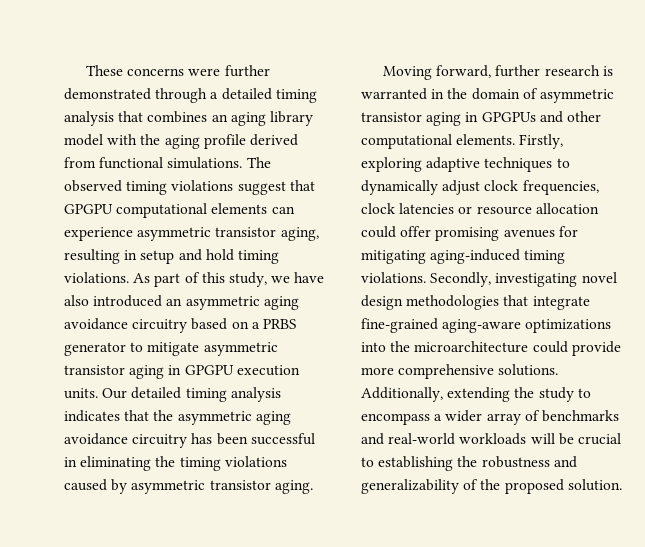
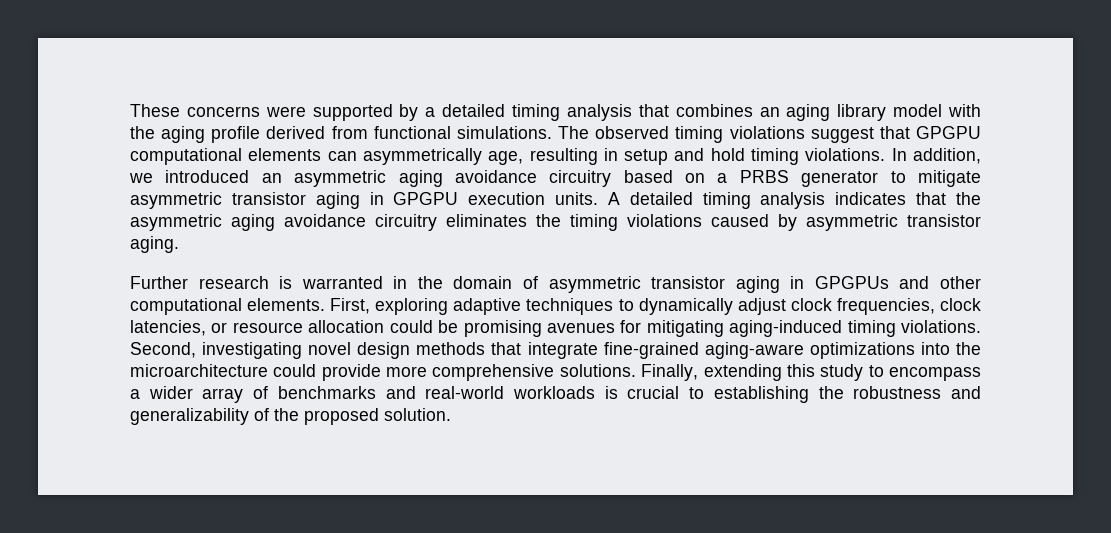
- These concerns were further demonstrated through a detailed timing analysis that combines an aging library model with the aging profile derived from functional simulations.
+ These concerns were supported by a detailed timing analysis that combines an aging library model with the aging profile derived from functional simulations.
- The observed timing violations suggest that GPGPU computational elements can experience asymmetric transistor aging, resulting in setup and hold timing violations.
+ The observed timing violations suggest that GPGPU computational elements can asymmetrically age, resulting in setup and hold timing violations.
- As part of this study, we have also introduced an asymmetric aging avoidance circuitry based on a PRBS generator to mitigate asymmetric transistor aging in GPGPU execution units.
+ In addition, we introduced an asymmetric aging avoidance circuitry based on a PRBS generator to mitigate asymmetric transistor aging in GPGPU execution units.
- Our detailed timing analysis indicates that the asymmetric aging avoidance circuitry has been successful in eliminating the timing violations caused by asymmetric transistor aging.
+ A detailed timing analysis indicates that the asymmetric aging avoidance circuitry eliminates the timing violations caused by asymmetric transistor aging.
- Moving forward, further research is warranted in the domain of asymmetric transistor aging in GPGPUs and other computational elements.
+ Further research is warranted in the domain of asymmetric transistor aging in GPGPUs and other computational elements.
- Firstly, exploring adaptive techniques to dynamically adjust clock frequencies, clock latencies or resource allocation could offer promising avenues for mitigating aging-induced timing violations.
+ First, exploring adaptive techniques to dynamically adjust clock frequencies, clock latencies, or resource allocation could be promising avenues for mitigating aging-induced timing violations.
- Secondly, investigating novel design methodologies that integrate fine-grained aging-aware optimizations into the microarchitecture could provide more comprehensive solutions.
+ Second, investigating novel design methods that integrate fine-grained aging-aware optimizations into the microarchitecture could provide more comprehensive solutions.
- Additionally, extending the study to encompass a wider array of benchmarks and real-world workloads will be crucial to establishing the robustness and generalizability of the proposed solution.
+ Finally, extending this study to encompass a wider array of benchmarks and real-world workloads is crucial to establishing the robustness and generalizability of the proposed solution.

